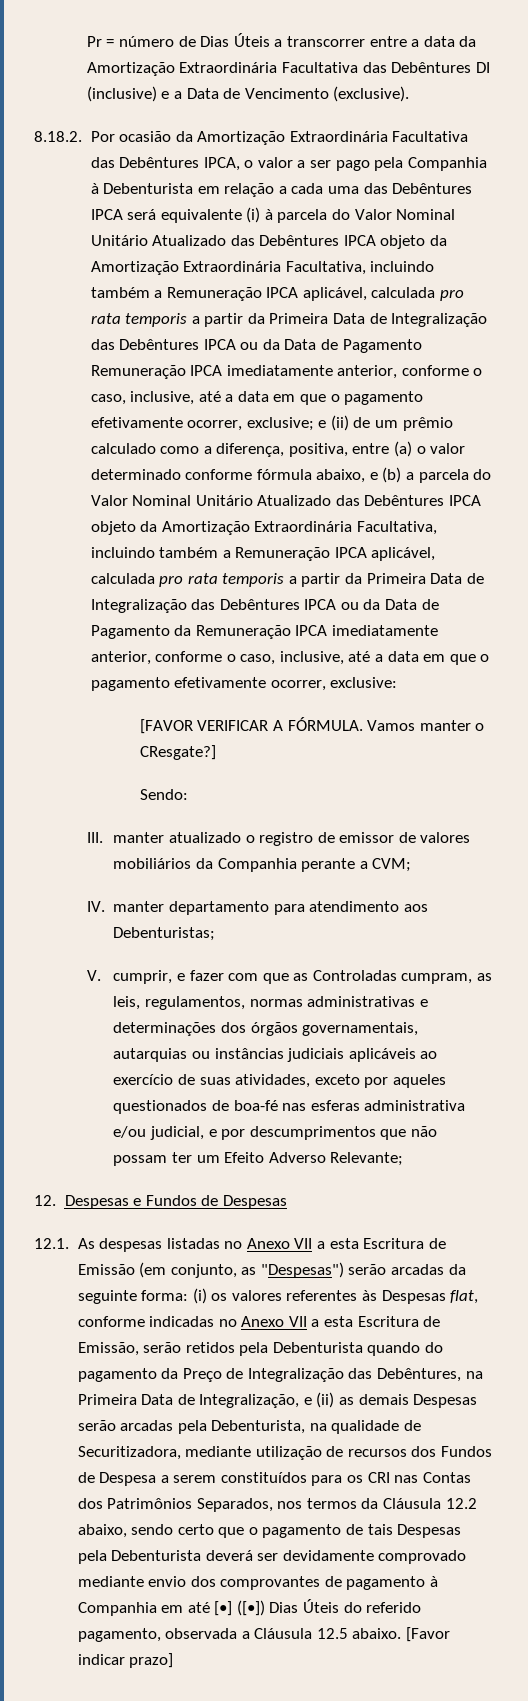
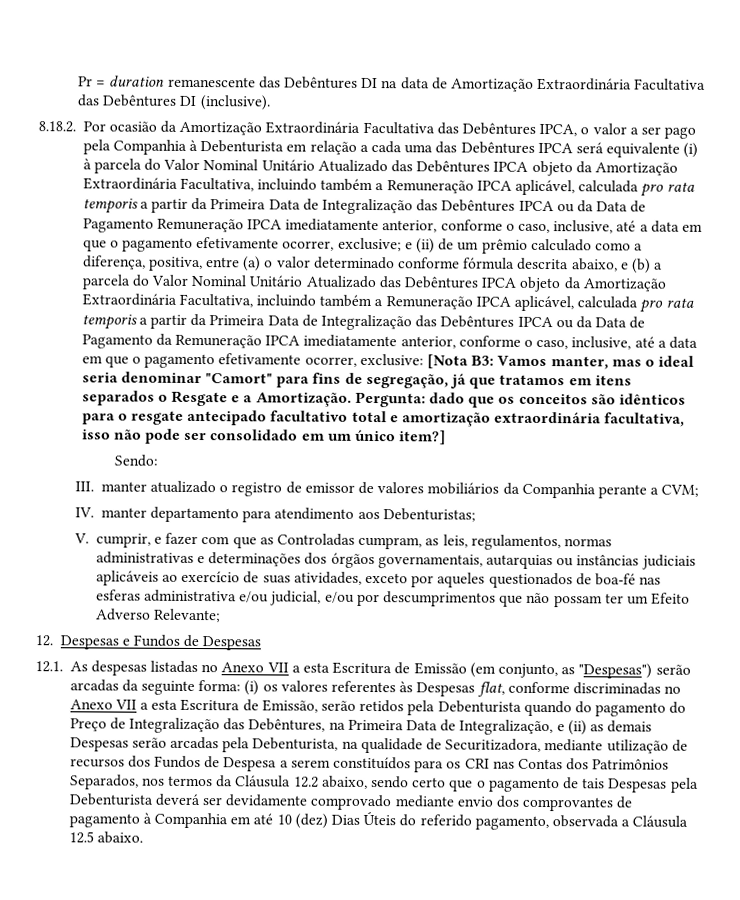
- Pr = número de Dias Úteis a transcorrer entre a data da Amortização Extraordinária Facultativa das Debêntures DI (inclusive) e a Data de Vencimento (exclusive).
+ Pr = duration remanescente das Debêntures DI na data de Amortização Extraordinária Facultativa das Debêntures DI (inclusive).
- e (ii) de um prêmio calculado como a diferença, positiva, entre (a) o valor determinado conforme fórmula abaixo, e (b) a parcela do Valor Nominal Unitário Atualizado das Debêntures IPCA objeto da Amortização Extraordinária Facultativa, incluindo também a Remuneração IPCA aplicável, calculada pro rata temporis a partir da Primeira Data de Integralização das Debêntures IPCA ou da Data de Pagamento da Remuneração IPCA imediatamente anterior, conforme o caso, inclusive, até a data em que o pagamento efetivamente ocorrer, exclusive:
- [FAVOR VERIFICAR A FÓRMULA. Vamos manter o CResgate?]
+ e (ii) de um prêmio calculado como a diferença, positiva, entre (a) o valor determinado conforme fórmula descrita abaixo, e (b) a parcela do Valor Nominal Unitário Atualizado das Debêntures IPCA objeto da Amortização Extraordinária Facultativa, incluindo também a Remuneração IPCA aplicável, calculada pro rata temporis a partir da Primeira Data de Integralização das Debêntures IPCA ou da Data de Pagamento da Remuneração IPCA imediatamente anterior, conforme o caso, inclusive, até a data em que o pagamento efetivamente ocorrer, exclusive: [Nota B3: Vamos manter, mas o ideal seria denominar "Camort" para fins de segregação, já que tratamos em itens separados o Resgate e a Amortização. Pergunta: dado que os conceitos são idênticos para o resgate antecipado facultativo total e amortização extraordinária facultativa, isso não pode ser consolidado em um único item?]
- V. cumprir, e fazer com que as Controladas cumpram, as leis, regulamentos, normas administrativas e determinações dos órgãos governamentais, autarquias ou instâncias judiciais aplicáveis ao exercício de suas atividades, exceto por aqueles questionados de boa-fé nas esferas administrativa e/ou judicial, e por descumprimentos que não possam ter um Efeito Adverso Relevante;
+ V. cumprir, e fazer com que as Controladas cumpram, as leis, regulamentos, normas administrativas e determinações dos órgãos governamentais, autarquias ou instâncias judiciais aplicáveis ao exercício de suas atividades, exceto por aqueles questionados de boa-fé nas esferas administrativa e/ou judicial, e/ou por descumprimentos que não possam ter um Efeito Adverso Relevante;
- (i) os valores referentes às Despesas flat, conforme indicadas no Anexo VII a esta Escritura de Emissão, serão retidos pela Debenturista quando do pagamento da Preço de Integralização das Debêntures, na Primeira Data de Integralização, e (ii) as demais Despesas serão arcadas pela Debenturista, na qualidade de Securitizadora, mediante utilização de recursos dos Fundos de Despesa a serem constituídos para os CRI nas Contas dos Patrimônios Separados, nos termos da Cláusula 12.2 abaixo, sendo certo que o pagamento de tais Despesas pela Debenturista deverá ser devidamente comprovado mediante envio dos comprovantes de pagamento à Companhia em até [•] ([•]) Dias Úteis do referido pagamento, observada a Cláusula 12.5 abaixo. [Favor indicar prazo]
+ (i) os valores referentes às Despesas flat, conforme discriminadas no Anexo VII a esta Escritura de Emissão, serão retidos pela Debenturista quando do pagamento do Preço de Integralização das Debêntures, na Primeira Data de Integralização, e (ii) as demais Despesas serão arcadas pela Debenturista, na qualidade de Securitizadora, mediante utilização de recursos dos Fundos de Despesa a serem constituídos para os CRI nas Contas dos Patrimônios Separados, nos termos da Cláusula 12.2 abaixo, sendo certo que o pagamento de tais Despesas pela Debenturista deverá ser devidamente comprovado mediante envio dos comprovantes de pagamento à Companhia em até 10 (dez) Dias Úteis do referido pagamento, observada a Cláusula 12.5 abaixo.

